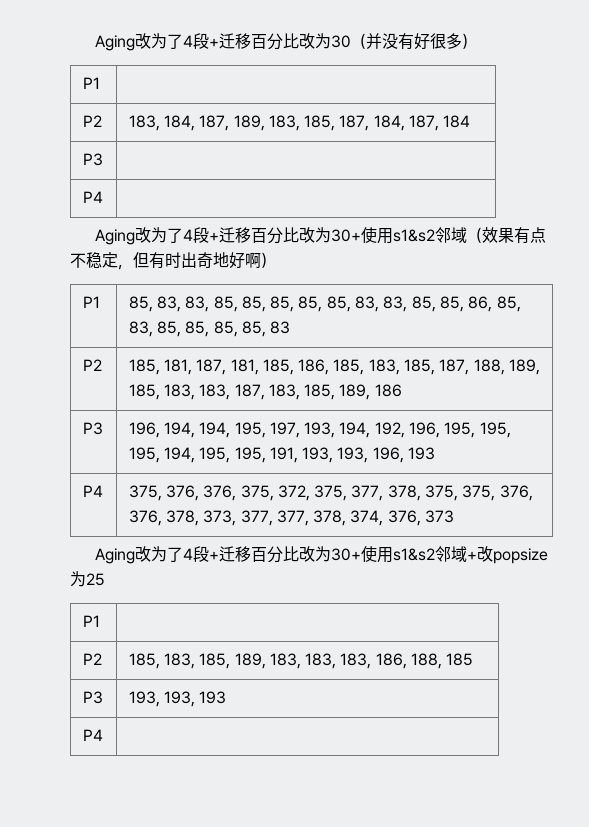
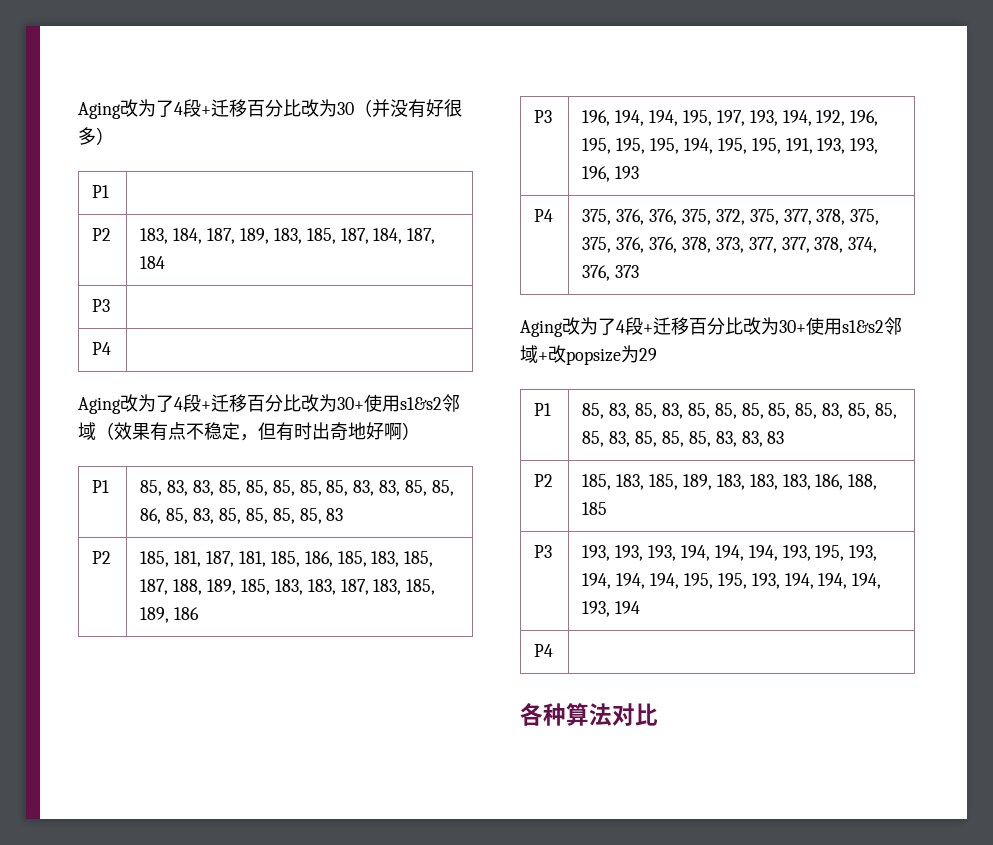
- Aging改为了4段+迁移百分比改为30+使用s1&s2邻域+改popsize为25
- P1 |
+ Aging改为了4段+迁移百分比改为30+使用s1&s2邻域+改popsize为29
+ P1 | 85, 83, 85, 83, 85, 85, 85, 85, 85, 83, 85, 85, 85, 83, 85, 85, 85, 83, 83, 83
- P3 | 193, 193, 193
+ P3 | 193, 193, 193, 194, 194, 194, 193, 195, 193, 194, 194, 194, 195, 195, 193, 194, 194, 194, 193, 194
  P4 |
+ 各种算法对比

